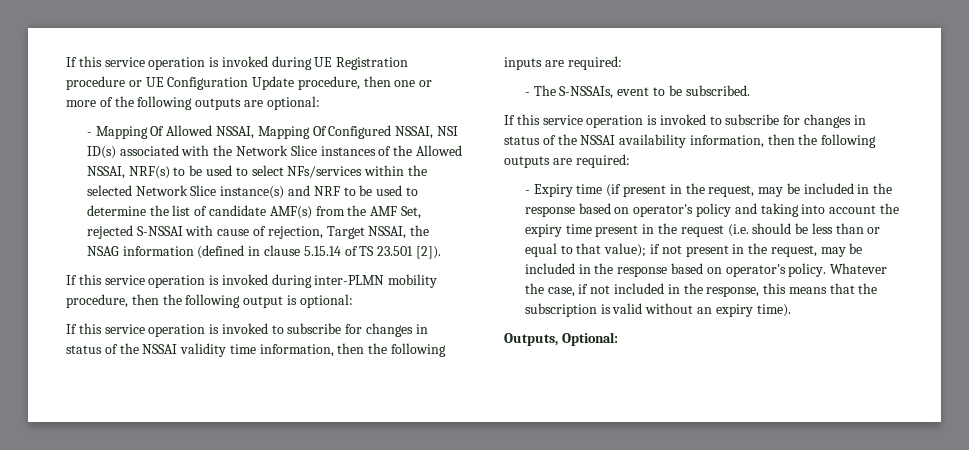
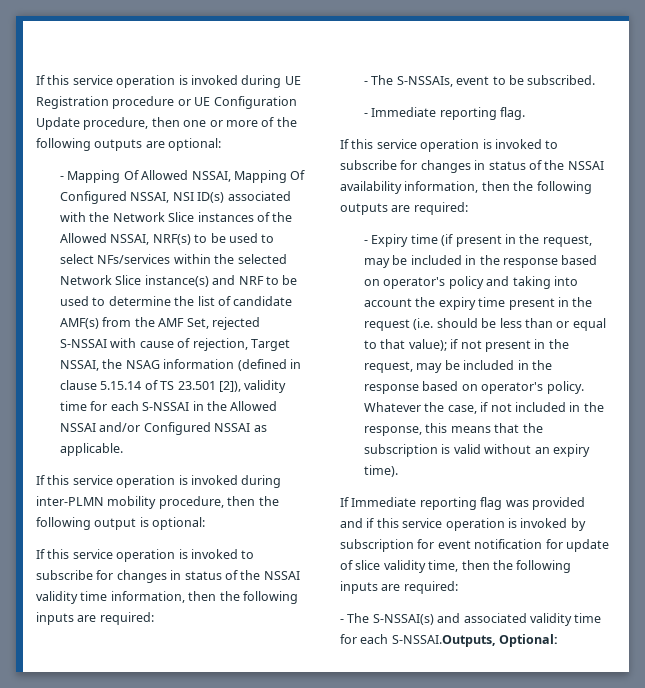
- - Mapping Of Allowed NSSAI, Mapping Of Configured NSSAI, NSI ID(s) associated with the Network Slice instances of the Allowed NSSAI, NRF(s) to be used to select NFs/services within the selected Network Slice instance(s) and NRF to be used to determine the list of candidate AMF(s) from the AMF Set, rejected S-NSSAI with cause of rejection, Target NSSAI, the NSAG information (defined in clause 5.15.14 of TS 23.501 [2]).
+ - Mapping Of Allowed NSSAI, Mapping Of Configured NSSAI, NSI ID(s) associated with the Network Slice instances of the Allowed NSSAI, NRF(s) to be used to select NFs/services within the selected Network Slice instance(s) and NRF to be used to determine the list of candidate AMF(s) from the AMF Set, rejected S-NSSAI with cause of rejection, Target NSSAI, the NSAG information (defined in clause 5.15.14 of TS 23.501 [2]), validity time for each S-NSSAI in the Allowed NSSAI and/or Configured NSSAI as applicable.
+ - Immediate reporting flag.
- Outputs, Optional:
+ If Immediate reporting flag was provided and if this service operation is invoked by subscription for event notification for update of slice validity time, then the following inputs are required:
+ - The S-NSSAI(s) and associated validity time for each S-NSSAI.Outputs, Optional:

